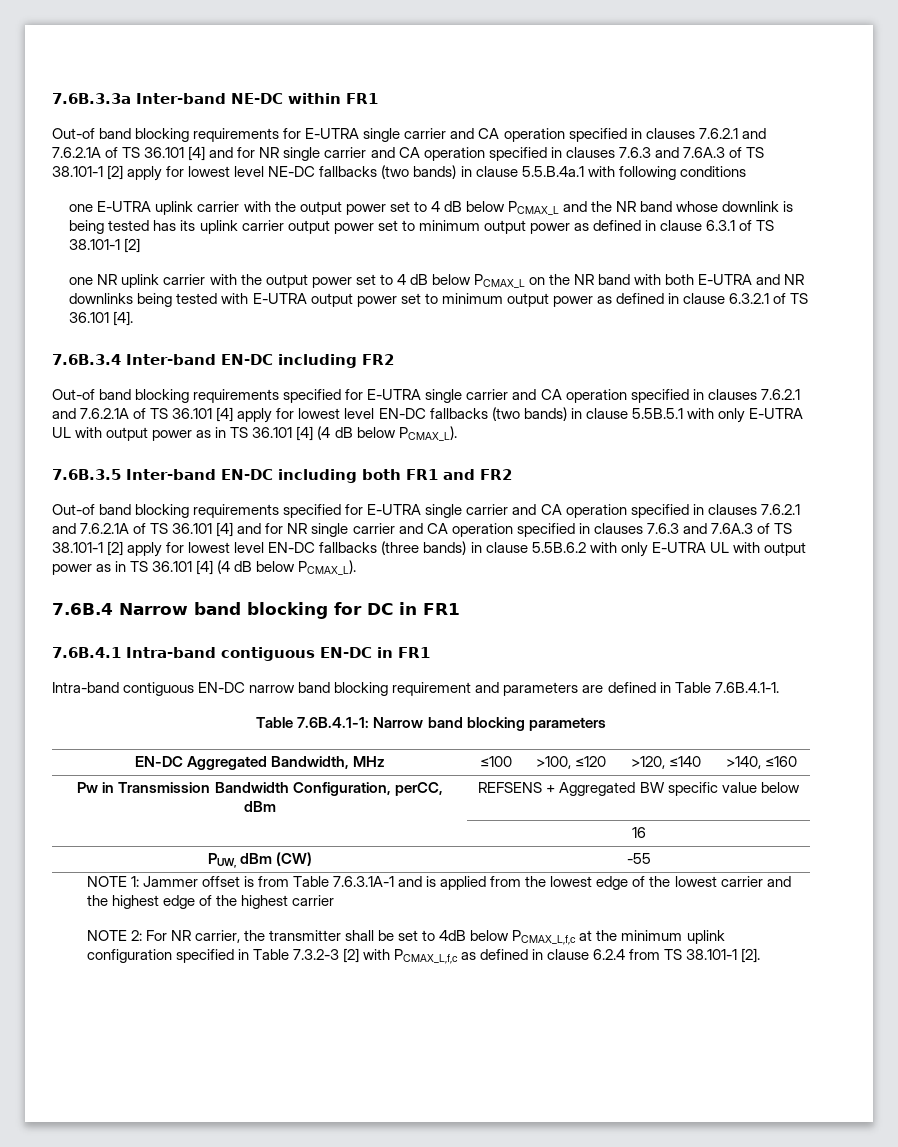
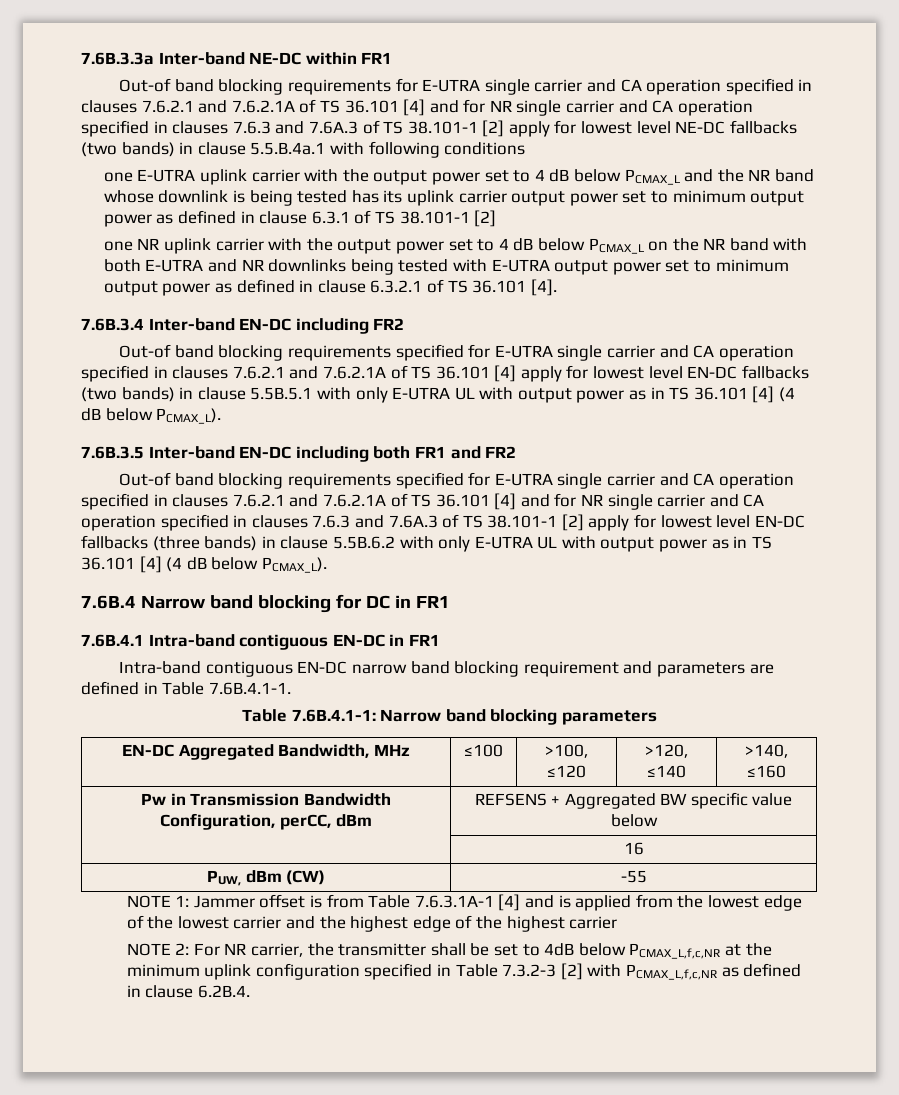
- NOTE 1: Jammer offset is from Table 7.6.3.1A-1 and is applied from the lowest edge of the lowest carrier and the highest edge of the highest carrier
+ NOTE 1: Jammer offset is from Table 7.6.3.1A-1 [4] and is applied from the lowest edge of the lowest carrier and the highest edge of the highest carrier
- NOTE 2: For NR carrier, the transmitter shall be set to 4dB below PCMAX_L,f,c at the minimum uplink configuration specified in Table 7.3.2-3 [2] with PCMAX_L,f,c as defined in clause 6.2.4 from TS 38.101-1 [2].
+ NOTE 2: For NR carrier, the transmitter shall be set to 4dB below PCMAX_L,f,c,NR at the minimum uplink configuration specified in Table 7.3.2-3 [2] with PCMAX_L,f,c,NR as defined in clause 6.2B.4.

